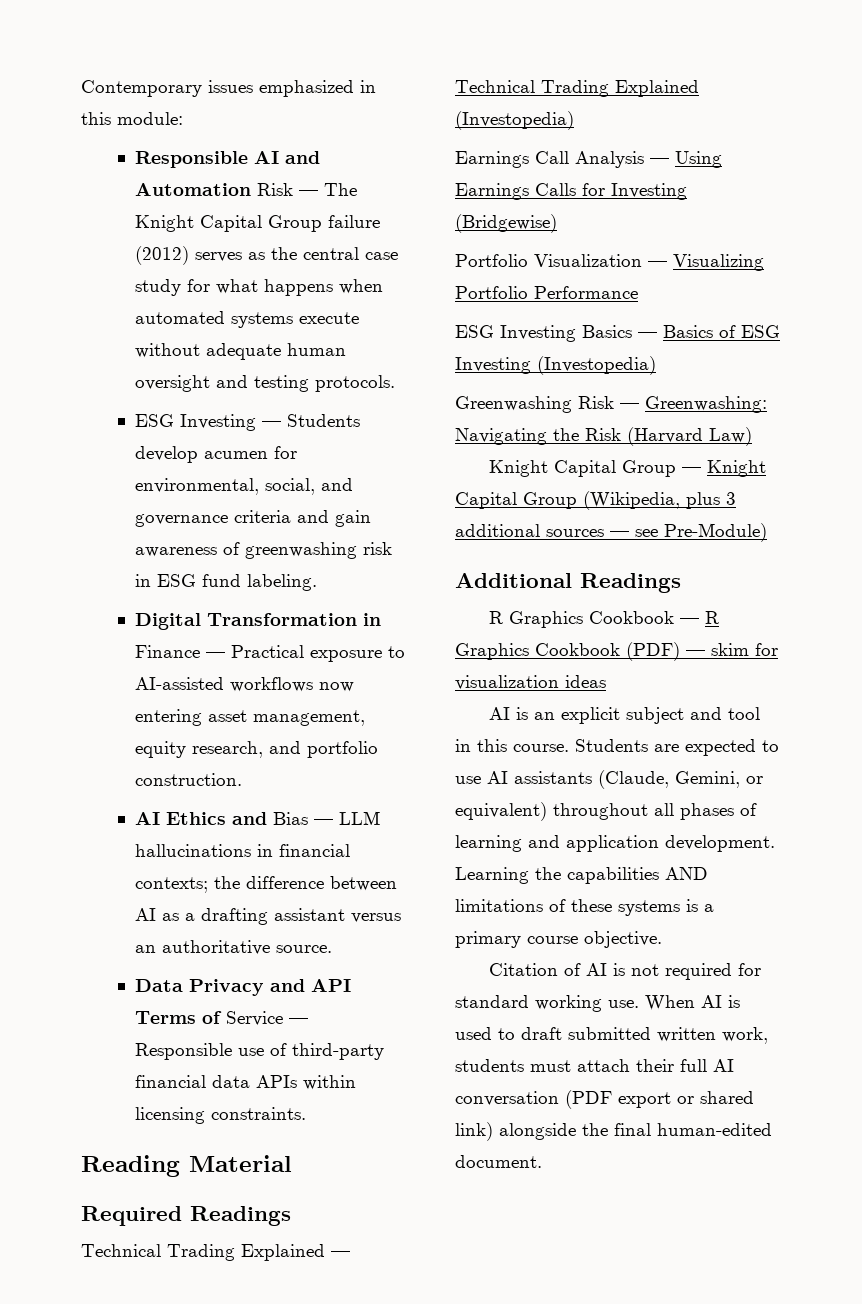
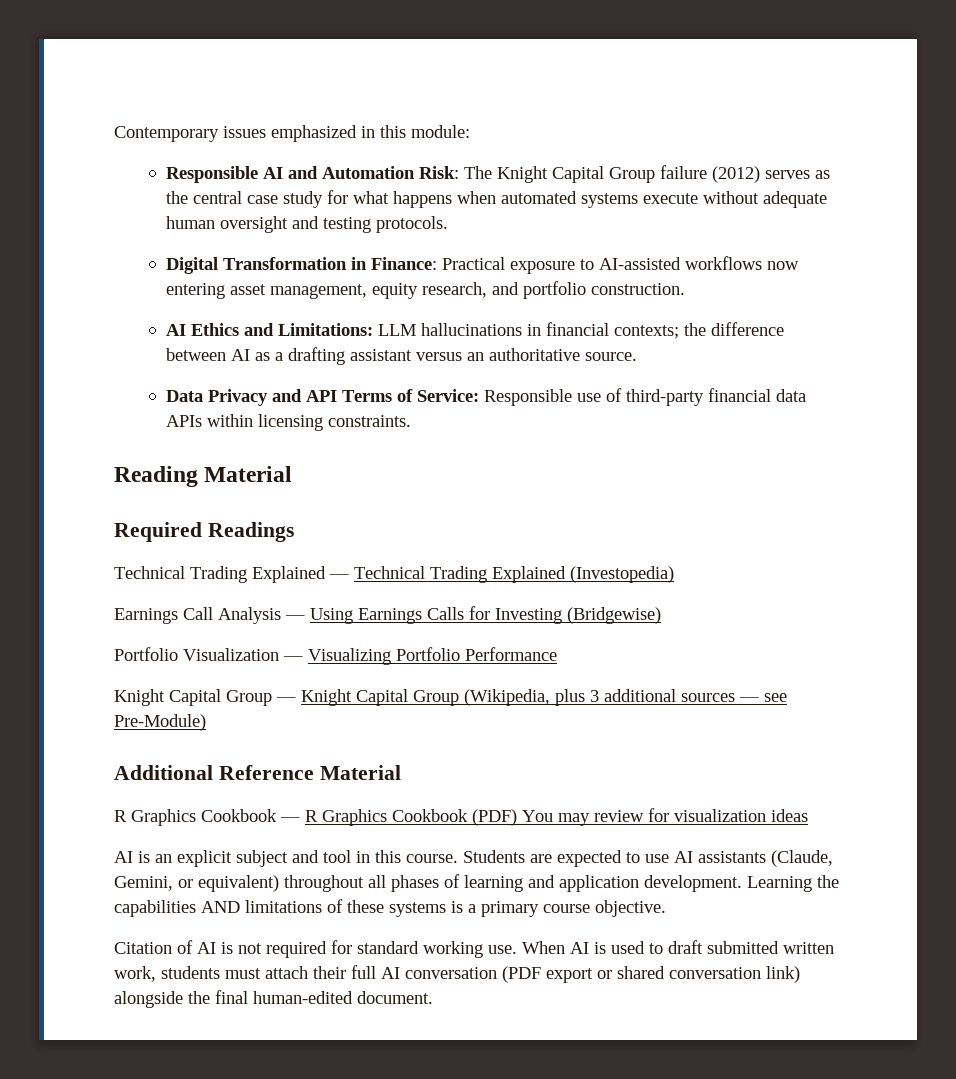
- Responsible AI and Automation Risk — The Knight Capital Group failure (2012) serves as the central case study for what happens when automated systems execute without adequate human oversight and testing protocols.
+ Responsible AI and Automation Risk: The Knight Capital Group failure (2012) serves as the central case study for what happens when automated systems execute without adequate human oversight and testing protocols.
- ESG Investing — Students develop acumen for environmental, social, and governance criteria and gain awareness of greenwashing risk in ESG fund labeling.
- Digital Transformation in Finance — Practical exposure to AI-assisted workflows now entering asset management, equity research, and portfolio construction.
+ Digital Transformation in Finance: Practical exposure to AI-assisted workflows now entering asset management, equity research, and portfolio construction.
- AI Ethics and Bias — LLM hallucinations in financial contexts; the difference between AI as a drafting assistant versus an authoritative source.
+ AI Ethics and Limitations: LLM hallucinations in financial contexts; the difference between AI as a drafting assistant versus an authoritative source.
- Data Privacy and API Terms of Service — Responsible use of third-party financial data APIs within licensing constraints.
+ Data Privacy and API Terms of Service: Responsible use of third-party financial data APIs within licensing constraints.
- ESG Investing Basics — Basics of ESG Investing (Investopedia)
- Greenwashing Risk — Greenwashing: Navigating the Risk (Harvard Law)
- Additional Readings
+ Additional Reference Material
- R Graphics Cookbook — R Graphics Cookbook (PDF) — skim for visualization ideas
+ R Graphics Cookbook — R Graphics Cookbook (PDF) You may review for visualization ideas
- When AI is used to draft submitted written work, students must attach their full AI conversation (PDF export or shared link) alongside the final human-edited document.
+ When AI is used to draft submitted written work, students must attach their full AI conversation (PDF export or shared conversation link) alongside the final human-edited document.

